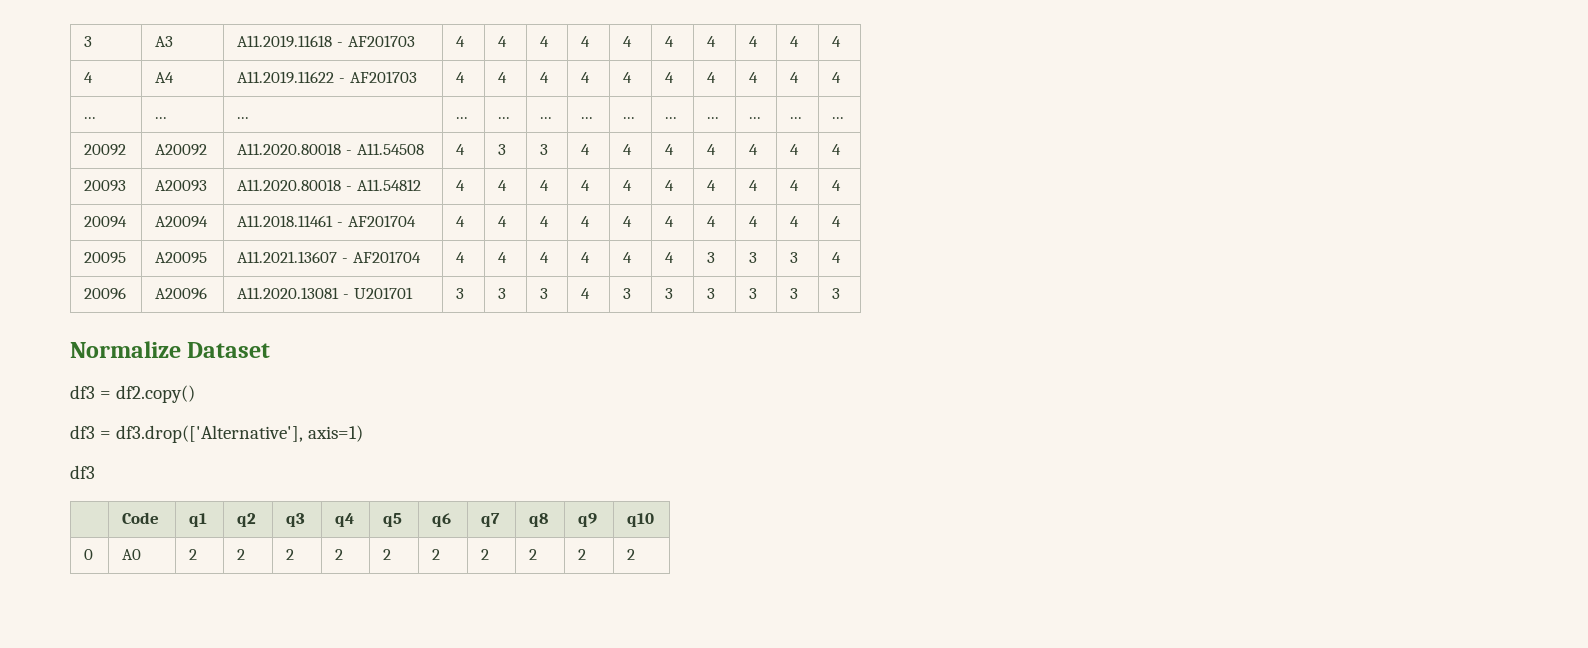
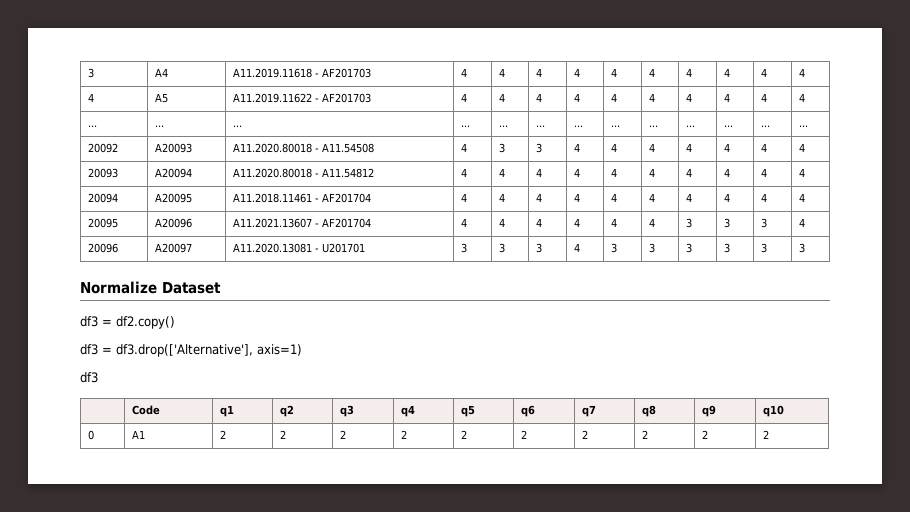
- 3 | A3 | A11.2019.11618 - AF201703 | 4 | 4 | 4 | 4 | 4 | 4 | 4 | 4 | 4 | 4
+ 3 | A4 | A11.2019.11618 - AF201703 | 4 | 4 | 4 | 4 | 4 | 4 | 4 | 4 | 4 | 4
- 4 | A4 | A11.2019.11622 - AF201703 | 4 | 4 | 4 | 4 | 4 | 4 | 4 | 4 | 4 | 4
+ 4 | A5 | A11.2019.11622 - AF201703 | 4 | 4 | 4 | 4 | 4 | 4 | 4 | 4 | 4 | 4
- 20092 | A20092 | A11.2020.80018 - A11.54508 | 4 | 3 | 3 | 4 | 4 | 4 | 4 | 4 | 4 | 4
+ 20092 | A20093 | A11.2020.80018 - A11.54508 | 4 | 3 | 3 | 4 | 4 | 4 | 4 | 4 | 4 | 4
- 20093 | A20093 | A11.2020.80018 - A11.54812 | 4 | 4 | 4 | 4 | 4 | 4 | 4 | 4 | 4 | 4
+ 20093 | A20094 | A11.2020.80018 - A11.54812 | 4 | 4 | 4 | 4 | 4 | 4 | 4 | 4 | 4 | 4
- 20094 | A20094 | A11.2018.11461 - AF201704 | 4 | 4 | 4 | 4 | 4 | 4 | 4 | 4 | 4 | 4
+ 20094 | A20095 | A11.2018.11461 - AF201704 | 4 | 4 | 4 | 4 | 4 | 4 | 4 | 4 | 4 | 4
- 20095 | A20095 | A11.2021.13607 - AF201704 | 4 | 4 | 4 | 4 | 4 | 4 | 3 | 3 | 3 | 4
+ 20095 | A20096 | A11.2021.13607 - AF201704 | 4 | 4 | 4 | 4 | 4 | 4 | 3 | 3 | 3 | 4
- 20096 | A20096 | A11.2020.13081 - U201701 | 3 | 3 | 3 | 4 | 3 | 3 | 3 | 3 | 3 | 3
+ 20096 | A20097 | A11.2020.13081 - U201701 | 3 | 3 | 3 | 4 | 3 | 3 | 3 | 3 | 3 | 3
- 0 | A0 | 2 | 2 | 2 | 2 | 2 | 2 | 2 | 2 | 2 | 2
+ 0 | A1 | 2 | 2 | 2 | 2 | 2 | 2 | 2 | 2 | 2 | 2

